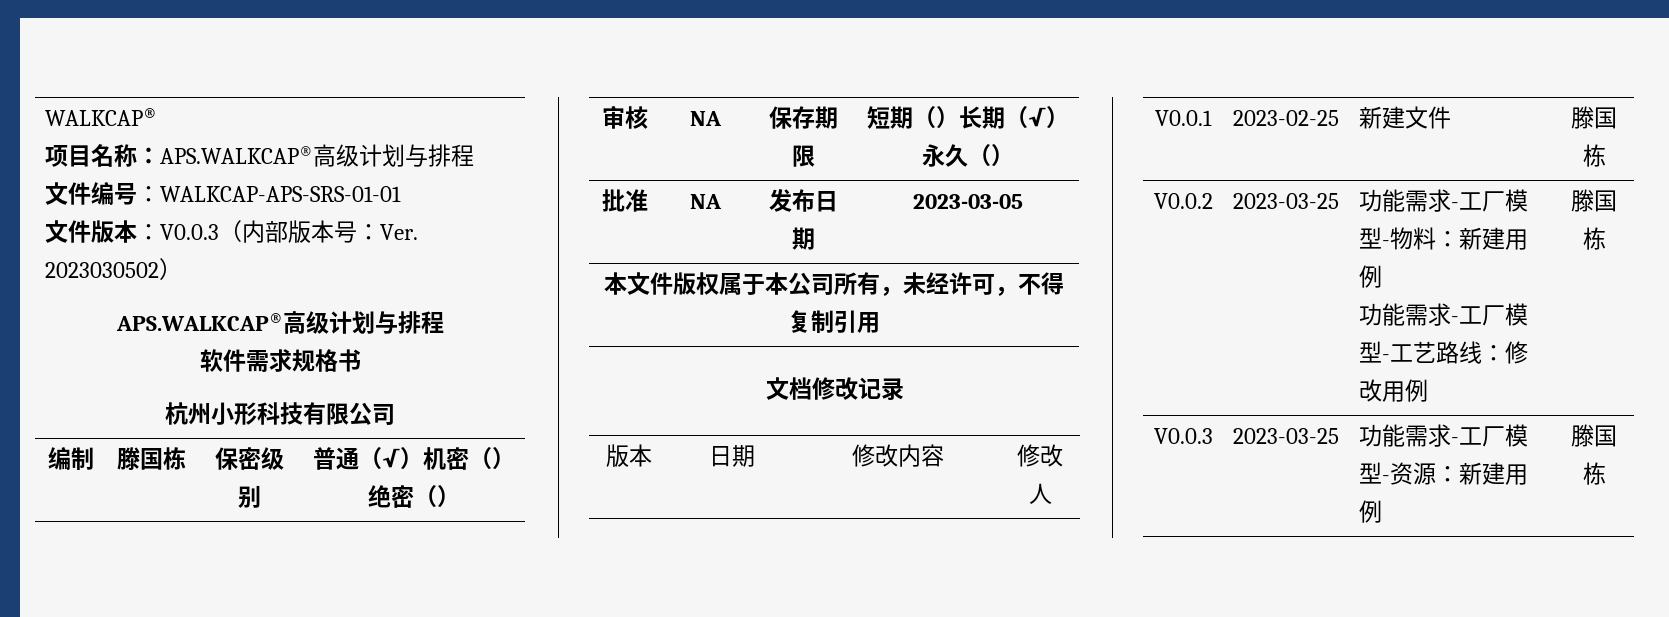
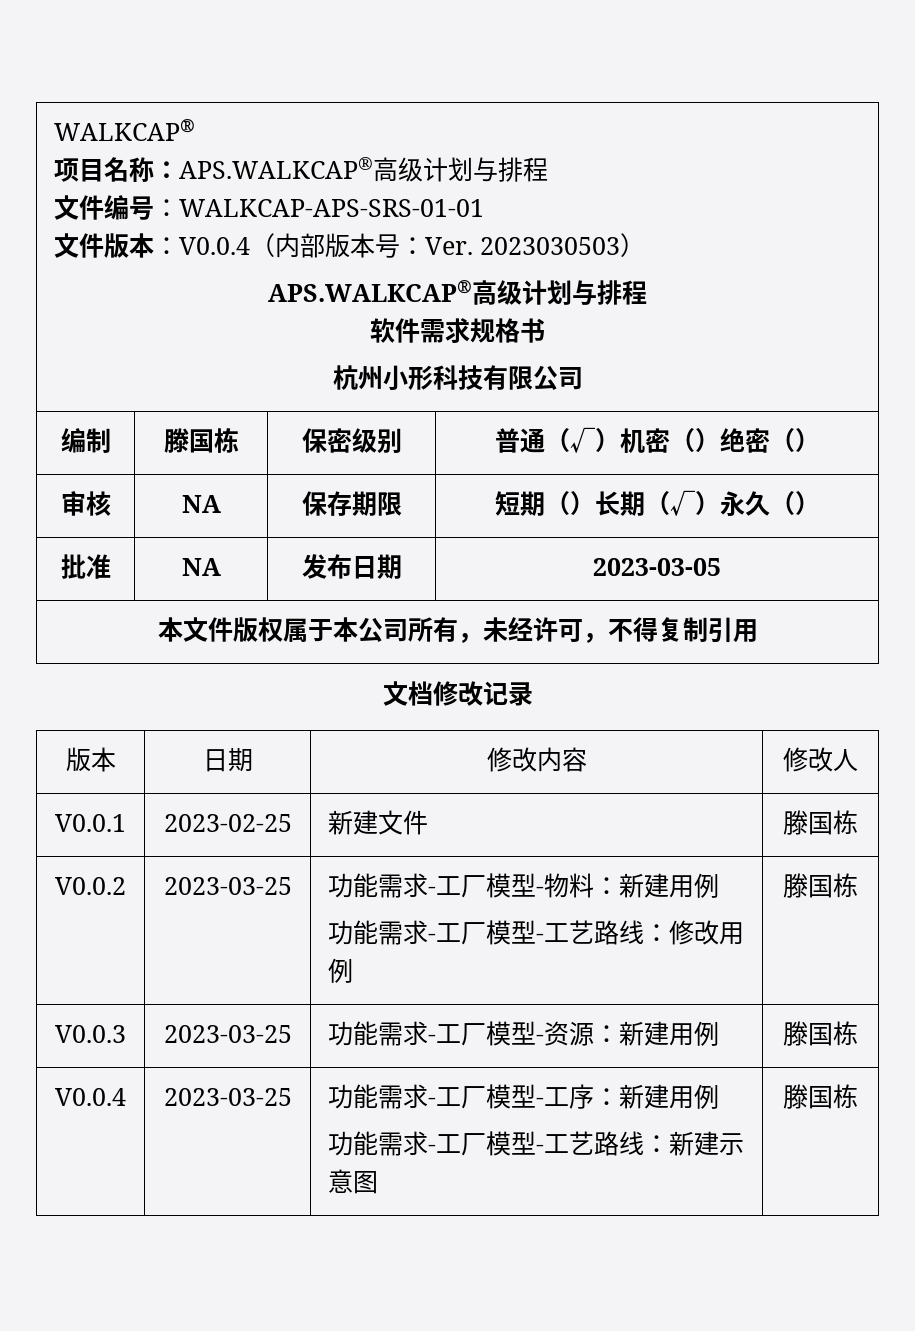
  WALKCAP®
  项目名称：APS.WALKCAP®高级计划与排程
  文件编号：WALKCAP-APS-SRS-01-01
- 文件版本：V0.0.3（内部版本号：Ver. 2023030502）
+ 文件版本：V0.0.4（内部版本号：Ver. 2023030503）
+ V0.0.4 | 2023-03-25 | 功能需求-工厂模型-工序：新建用例
+ 功能需求-工厂模型-工艺路线：新建示意图 | 滕国栋

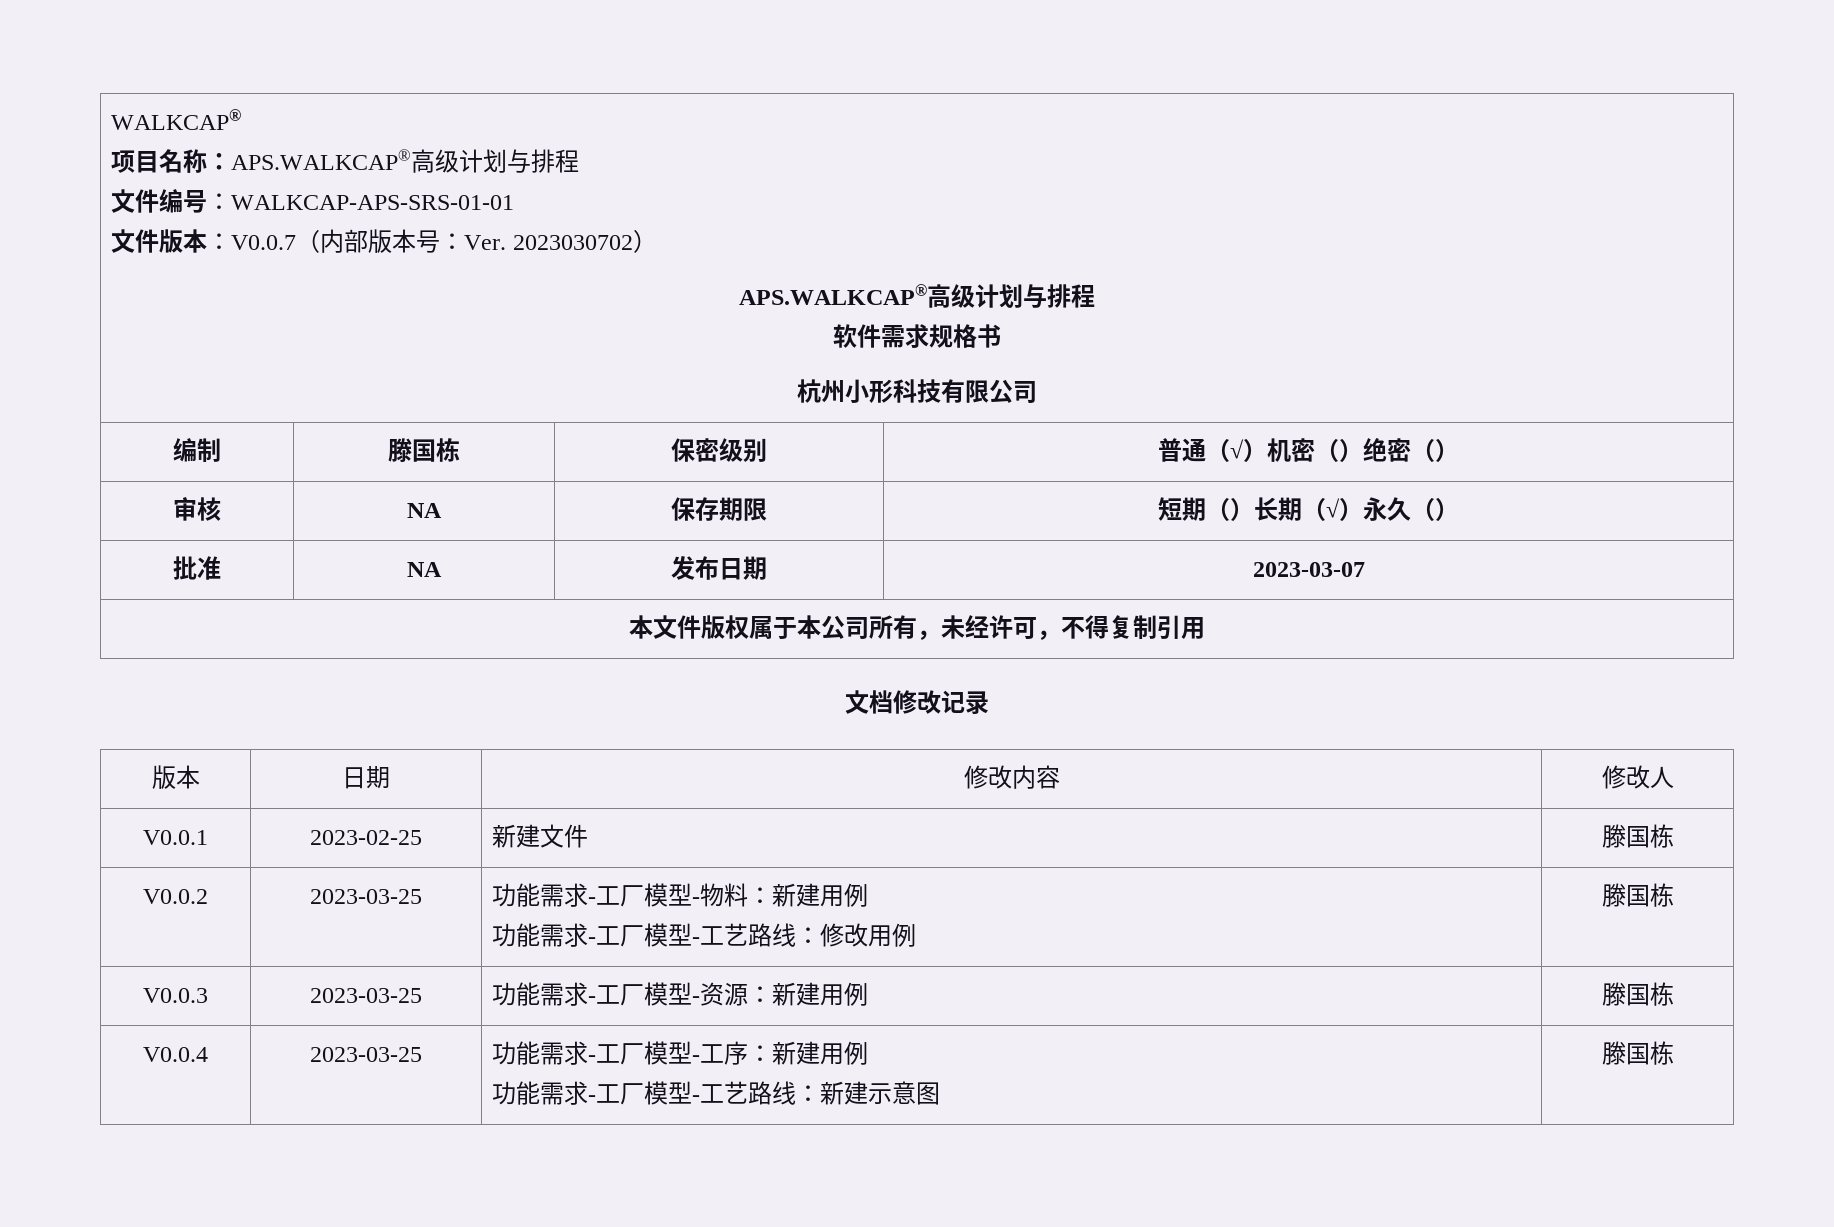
  WALKCAP®
  项目名称：APS.WALKCAP®高级计划与排程
  文件编号：WALKCAP-APS-SRS-01-01
- 文件版本：V0.0.4（内部版本号：Ver. 2023030503）
+ 文件版本：V0.0.7（内部版本号：Ver. 2023030702）
- 批准 | NA | 发布日期 | 2023-03-05
+ 批准 | NA | 发布日期 | 2023-03-07

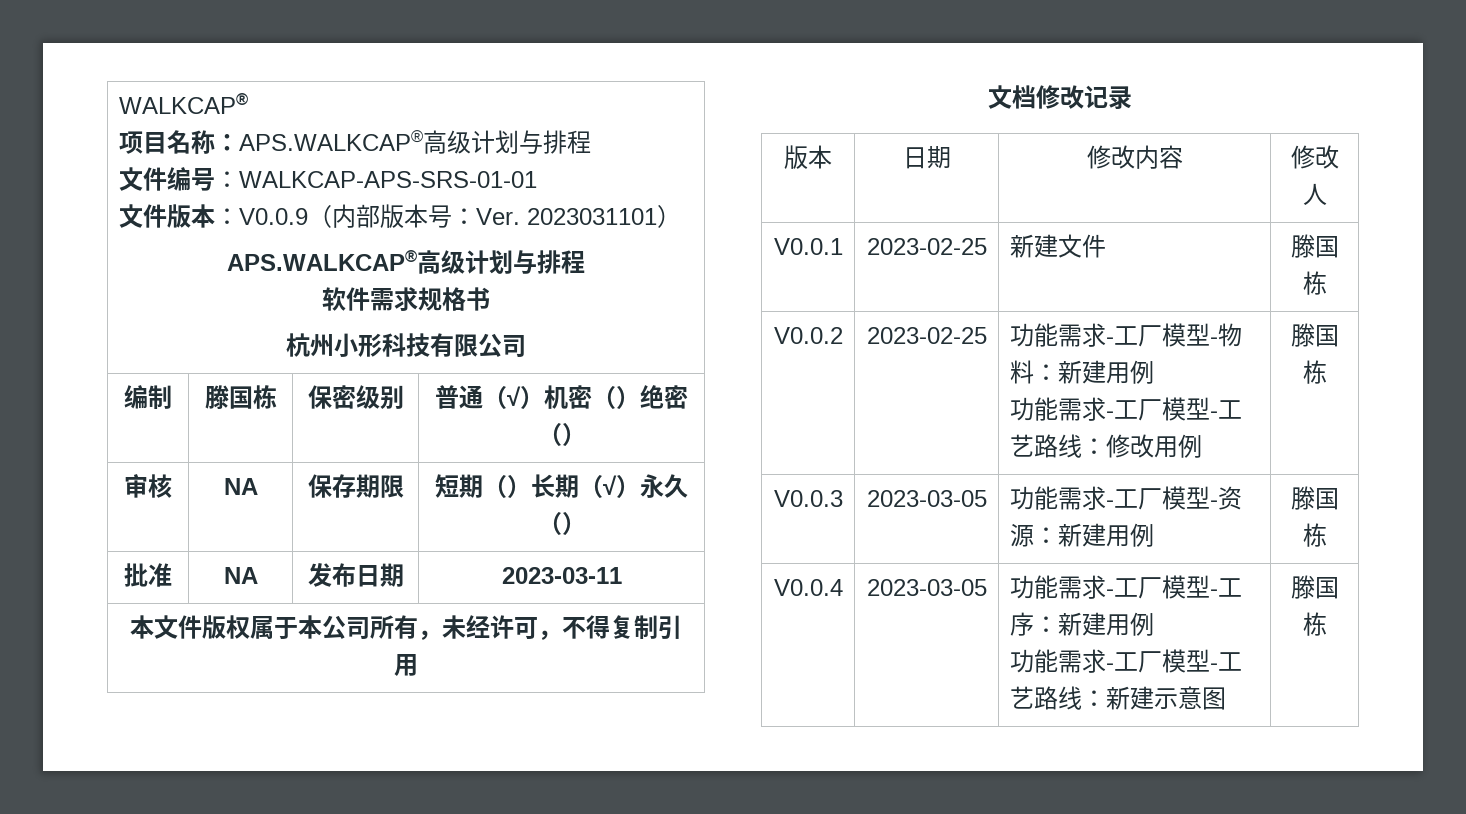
  WALKCAP®
  项目名称：APS.WALKCAP®高级计划与排程
  文件编号：WALKCAP-APS-SRS-01-01
- 文件版本：V0.0.7（内部版本号：Ver. 2023030702）
+ 文件版本：V0.0.9（内部版本号：Ver. 2023031101）
- 批准 | NA | 发布日期 | 2023-03-07
+ 批准 | NA | 发布日期 | 2023-03-11
- V0.0.2 | 2023-03-25 | 功能需求-工厂模型-物料：新建用例
+ V0.0.2 | 2023-02-25 | 功能需求-工厂模型-物料：新建用例
- V0.0.3 | 2023-03-25 | 功能需求-工厂模型-资源：新建用例 | 滕国栋
+ V0.0.3 | 2023-03-05 | 功能需求-工厂模型-资源：新建用例 | 滕国栋
- V0.0.4 | 2023-03-25 | 功能需求-工厂模型-工序：新建用例
+ V0.0.4 | 2023-03-05 | 功能需求-工厂模型-工序：新建用例

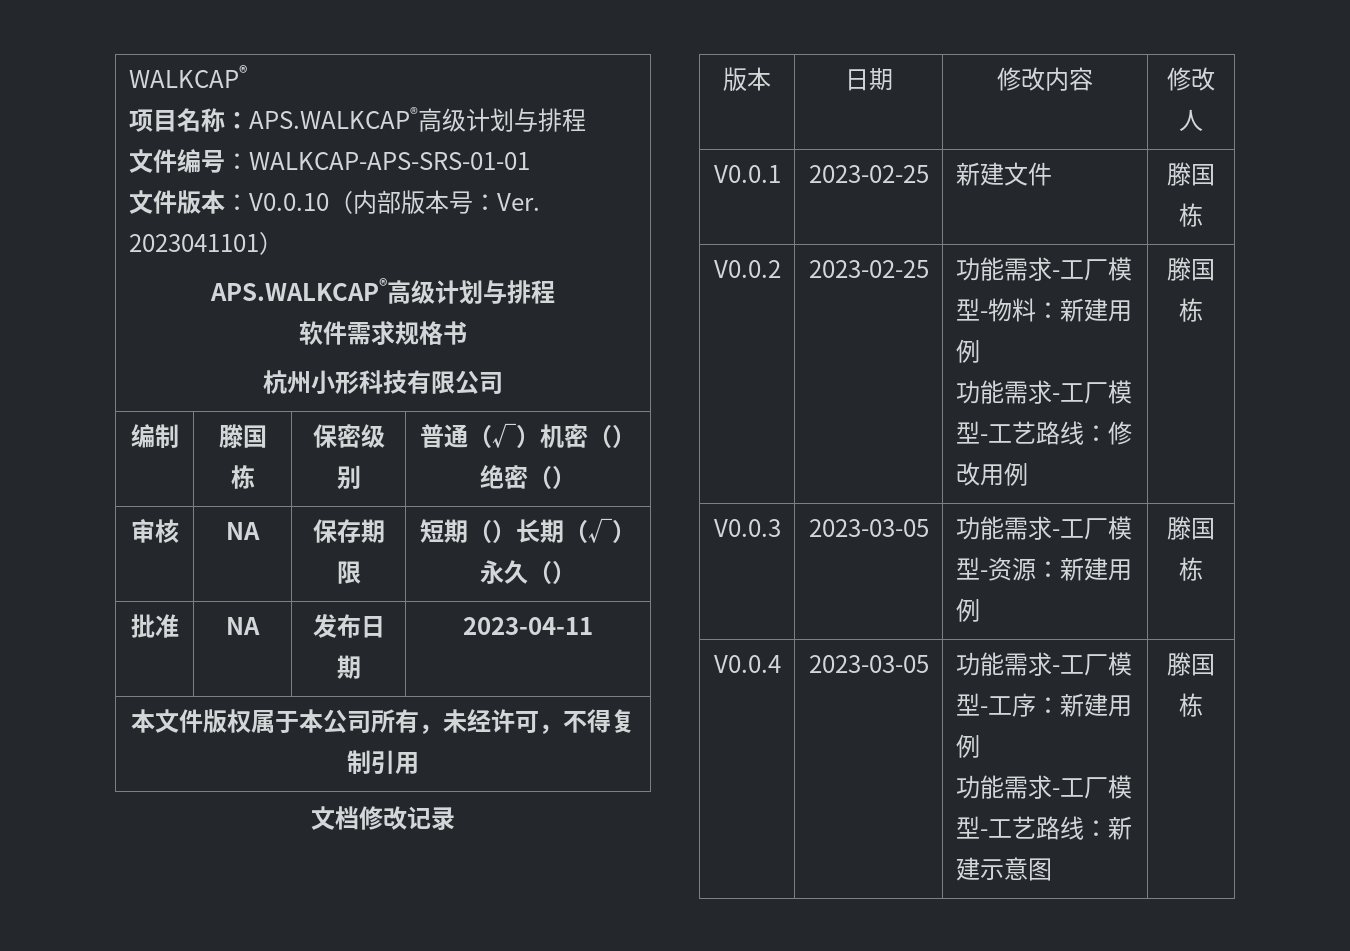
  WALKCAP®
  项目名称：APS.WALKCAP®高级计划与排程
  文件编号：WALKCAP-APS-SRS-01-01
- 文件版本：V0.0.9（内部版本号：Ver. 2023031101）
+ 文件版本：V0.0.10（内部版本号：Ver. 2023041101）
- 批准 | NA | 发布日期 | 2023-03-11
+ 批准 | NA | 发布日期 | 2023-04-11

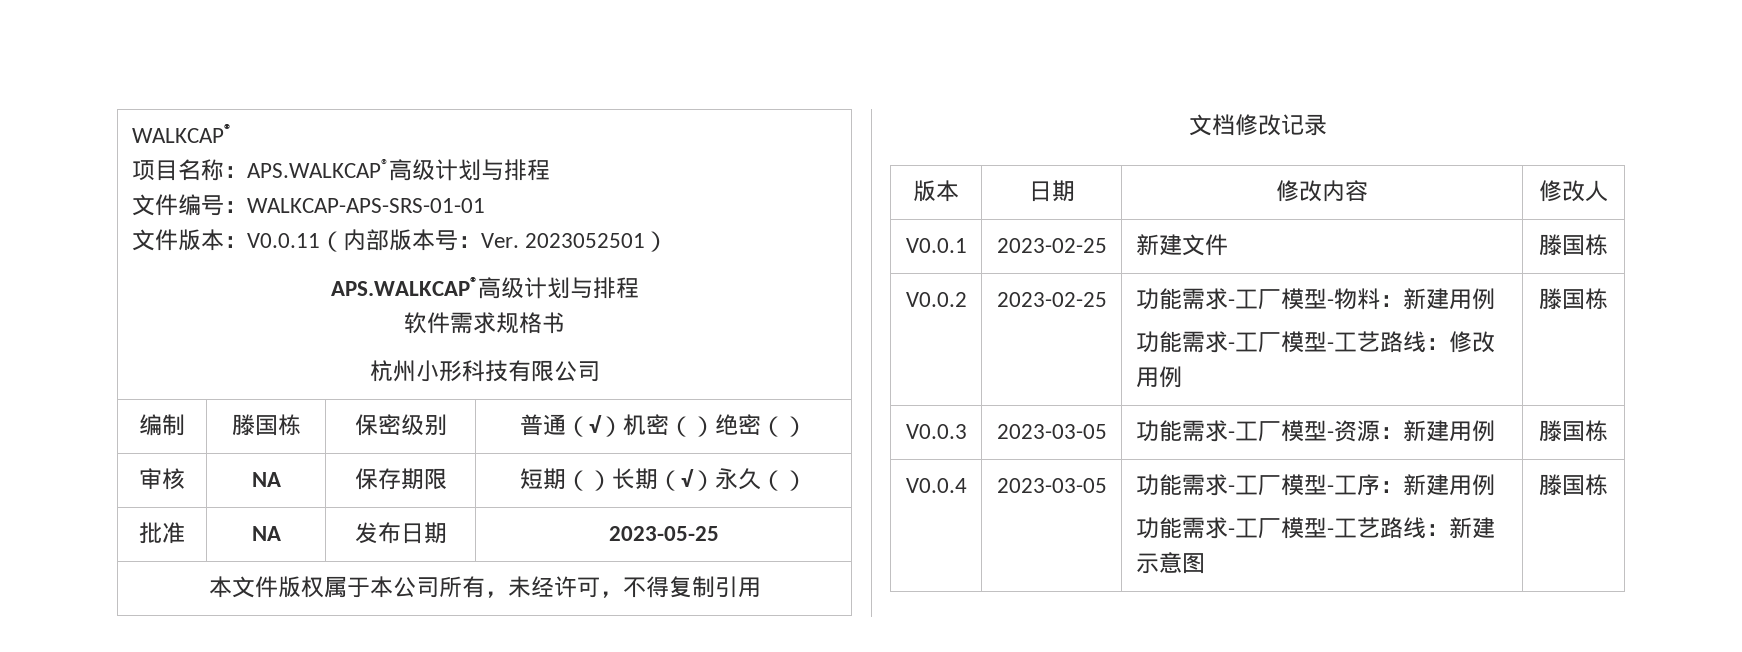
  WALKCAP®
  项目名称：APS.WALKCAP®高级计划与排程
  文件编号：WALKCAP-APS-SRS-01-01
- 文件版本：V0.0.10（内部版本号：Ver. 2023041101）
+ 文件版本：V0.0.11（内部版本号：Ver. 2023052501）
- 批准 | NA | 发布日期 | 2023-04-11
+ 批准 | NA | 发布日期 | 2023-05-25

